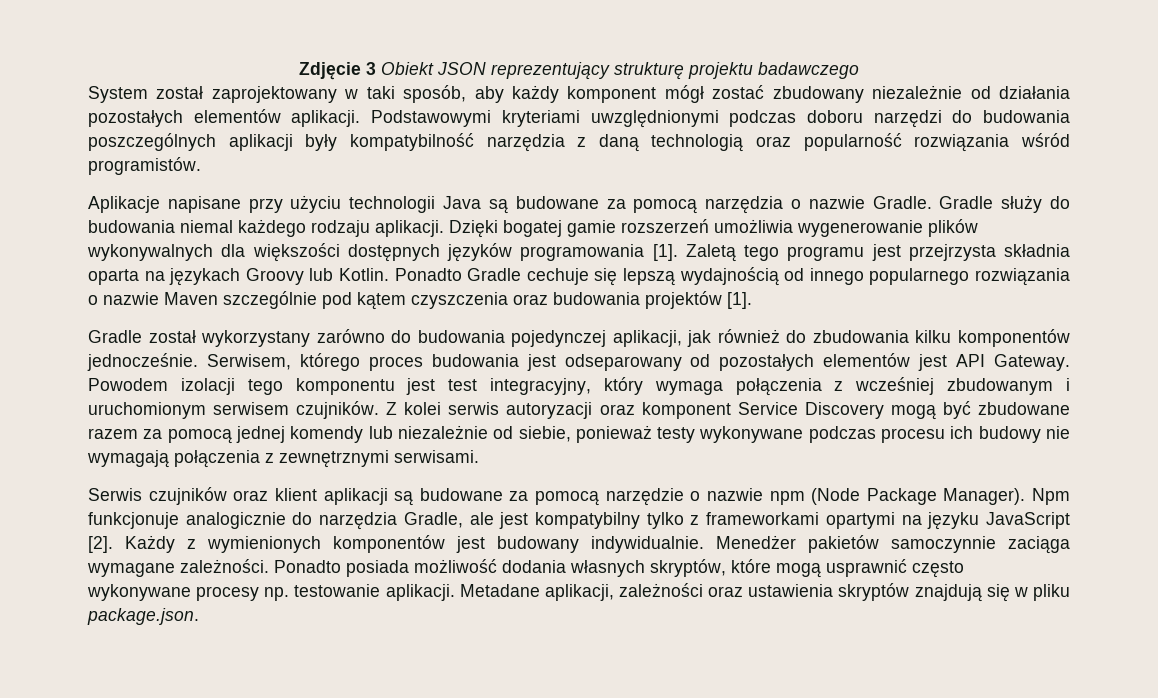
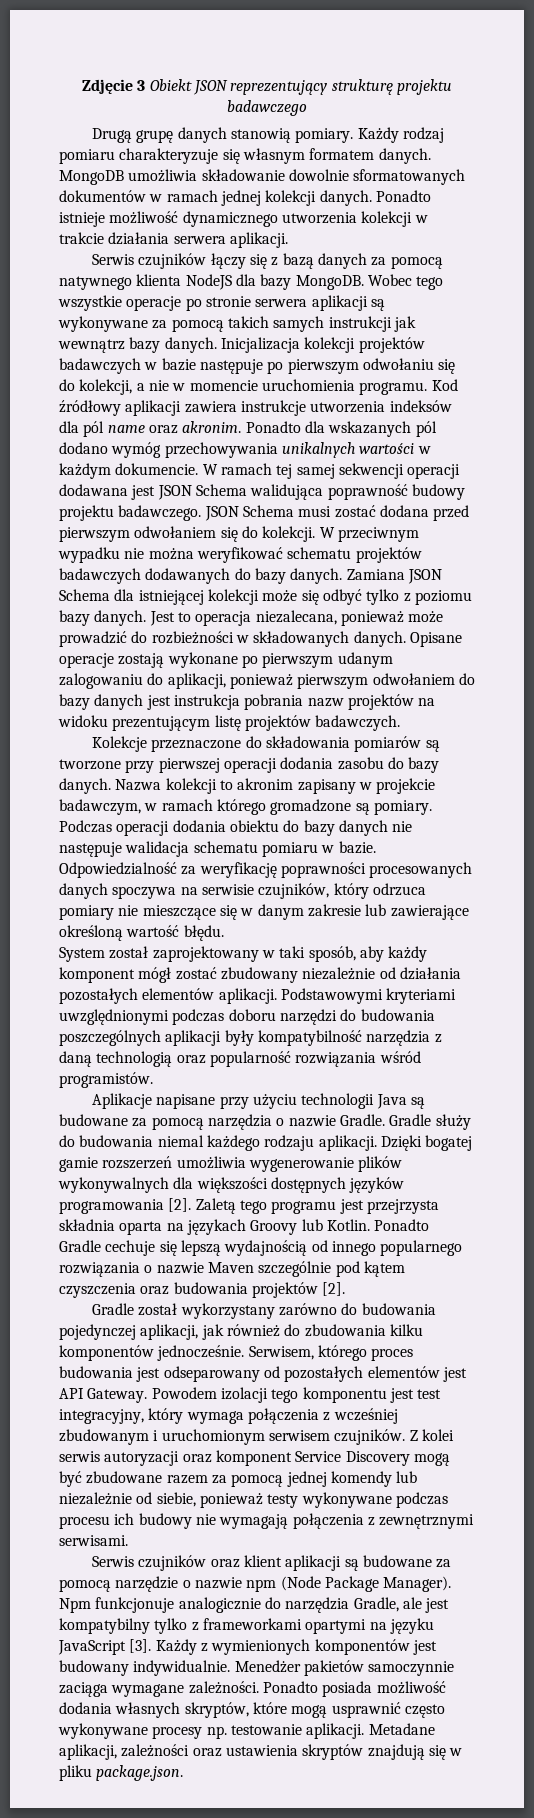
+ Drugą grupę danych stanowią pomiary. Każdy rodzaj pomiaru charakteryzuje się własnym formatem danych. MongoDB umożliwia składowanie dowolnie sformatowanych dokumentów w ramach jednej kolekcji danych. Ponadto istnieje możliwość dynamicznego utworzenia kolekcji w trakcie działania serwera aplikacji.
+ Serwis czujników łączy się z bazą danych za pomocą natywnego klienta NodeJS dla bazy MongoDB. Wobec tego wszystkie operacje po stronie serwera aplikacji są wykonywane za pomocą takich samych instrukcji jak wewnątrz bazy danych. Inicjalizacja kolekcji projektów badawczych w bazie następuje po pierwszym odwołaniu się do kolekcji, a nie w momencie uruchomienia programu. Kod źródłowy aplikacji zawiera instrukcje utworzenia indeksów dla pól name oraz akronim. Ponadto dla wskazanych pól dodano wymóg przechowywania unikalnych wartości w każdym dokumencie. W ramach tej samej sekwencji operacji dodawana jest JSON Schema walidująca poprawność budowy projektu badawczego. JSON Schema musi zostać dodana przed pierwszym odwołaniem się do kolekcji. W przeciwnym wypadku nie można weryfikować schematu projektów badawczych dodawanych do bazy danych. Zamiana JSON Schema dla istniejącej kolekcji może się odbyć tylko z poziomu bazy danych. Jest to operacja niezalecana, ponieważ może prowadzić do rozbieżności w składowanych danych. Opisane operacje zostają wykonane po pierwszym udanym zalogowaniu do aplikacji, ponieważ pierwszym odwołaniem do bazy danych jest instrukcja pobrania nazw projektów na widoku prezentującym listę projektów badawczych.
+ Kolekcje przeznaczone do składowania pomiarów są tworzone przy pierwszej operacji dodania zasobu do bazy danych. Nazwa kolekcji to akronim zapisany w projekcie badawczym, w ramach którego gromadzone są pomiary. Podczas operacji dodania obiektu do bazy danych nie następuje walidacja schematu pomiaru w bazie. Odpowiedzialność za weryfikację poprawności procesowanych danych spoczywa na serwisie czujników, który odrzuca pomiary nie mieszczące się w danym zakresie lub zawierające określoną wartość błędu.
- Dzięki bogatej gamie rozszerzeń umożliwia wygenerowanie plików wykonywalnych dla większości dostępnych języków programowania [1].
+ Dzięki bogatej gamie rozszerzeń umożliwia wygenerowanie plików wykonywalnych dla większości dostępnych języków programowania [2].
- Ponadto Gradle cechuje się lepszą wydajnością od innego popularnego rozwiązania o nazwie Maven szczególnie pod kątem czyszczenia oraz budowania projektów [1].
+ Ponadto Gradle cechuje się lepszą wydajnością od innego popularnego rozwiązania o nazwie Maven szczególnie pod kątem czyszczenia oraz budowania projektów [2].
- Npm funkcjonuje analogicznie do narzędzia Gradle, ale jest kompatybilny tylko z frameworkami opartymi na języku JavaScript [2].
+ Npm funkcjonuje analogicznie do narzędzia Gradle, ale jest kompatybilny tylko z frameworkami opartymi na języku JavaScript [3].

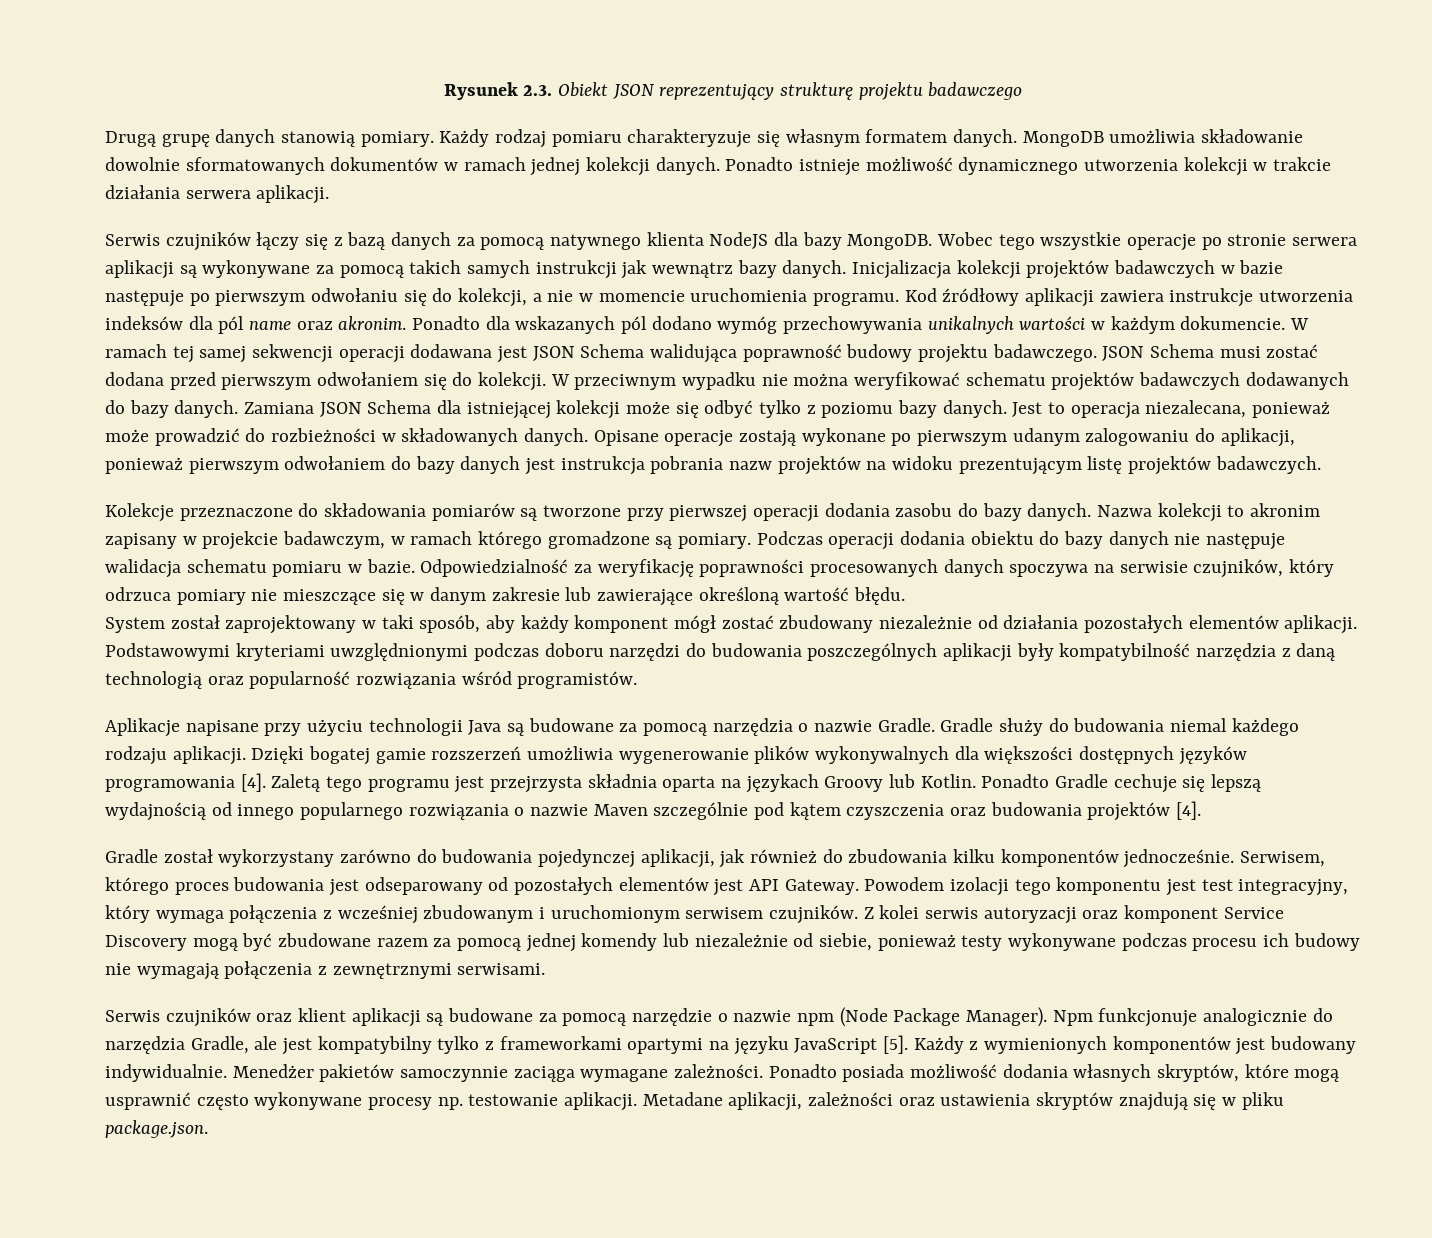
- Zdjęcie 3 Obiekt JSON reprezentujący strukturę projektu badawczego
+ Rysunek 2.3. Obiekt JSON reprezentujący strukturę projektu badawczego
- Dzięki bogatej gamie rozszerzeń umożliwia wygenerowanie plików wykonywalnych dla większości dostępnych języków programowania [2].
+ Dzięki bogatej gamie rozszerzeń umożliwia wygenerowanie plików wykonywalnych dla większości dostępnych języków programowania [4].
- Ponadto Gradle cechuje się lepszą wydajnością od innego popularnego rozwiązania o nazwie Maven szczególnie pod kątem czyszczenia oraz budowania projektów [2].
+ Ponadto Gradle cechuje się lepszą wydajnością od innego popularnego rozwiązania o nazwie Maven szczególnie pod kątem czyszczenia oraz budowania projektów [4].
- Npm funkcjonuje analogicznie do narzędzia Gradle, ale jest kompatybilny tylko z frameworkami opartymi na języku JavaScript [3].
+ Npm funkcjonuje analogicznie do narzędzia Gradle, ale jest kompatybilny tylko z frameworkami opartymi na języku JavaScript [5].

